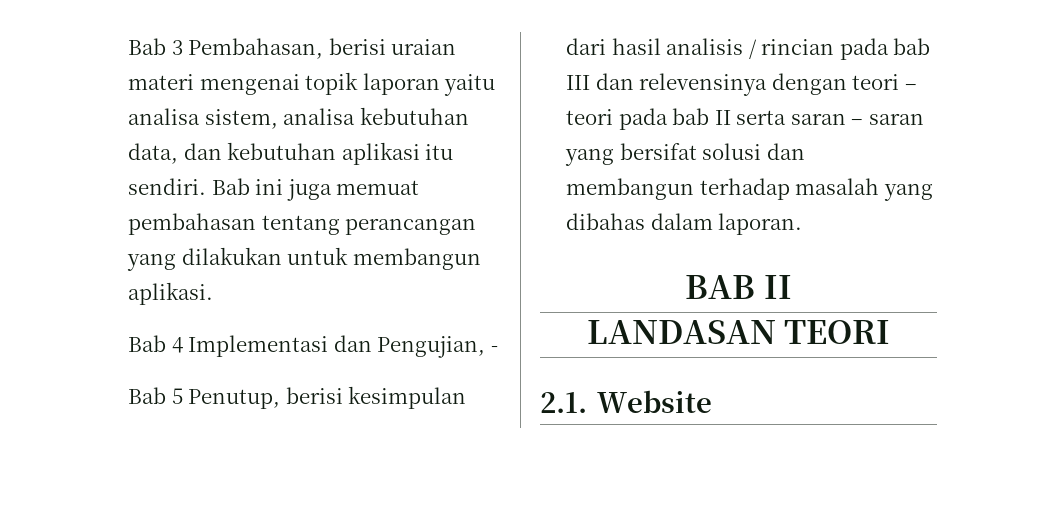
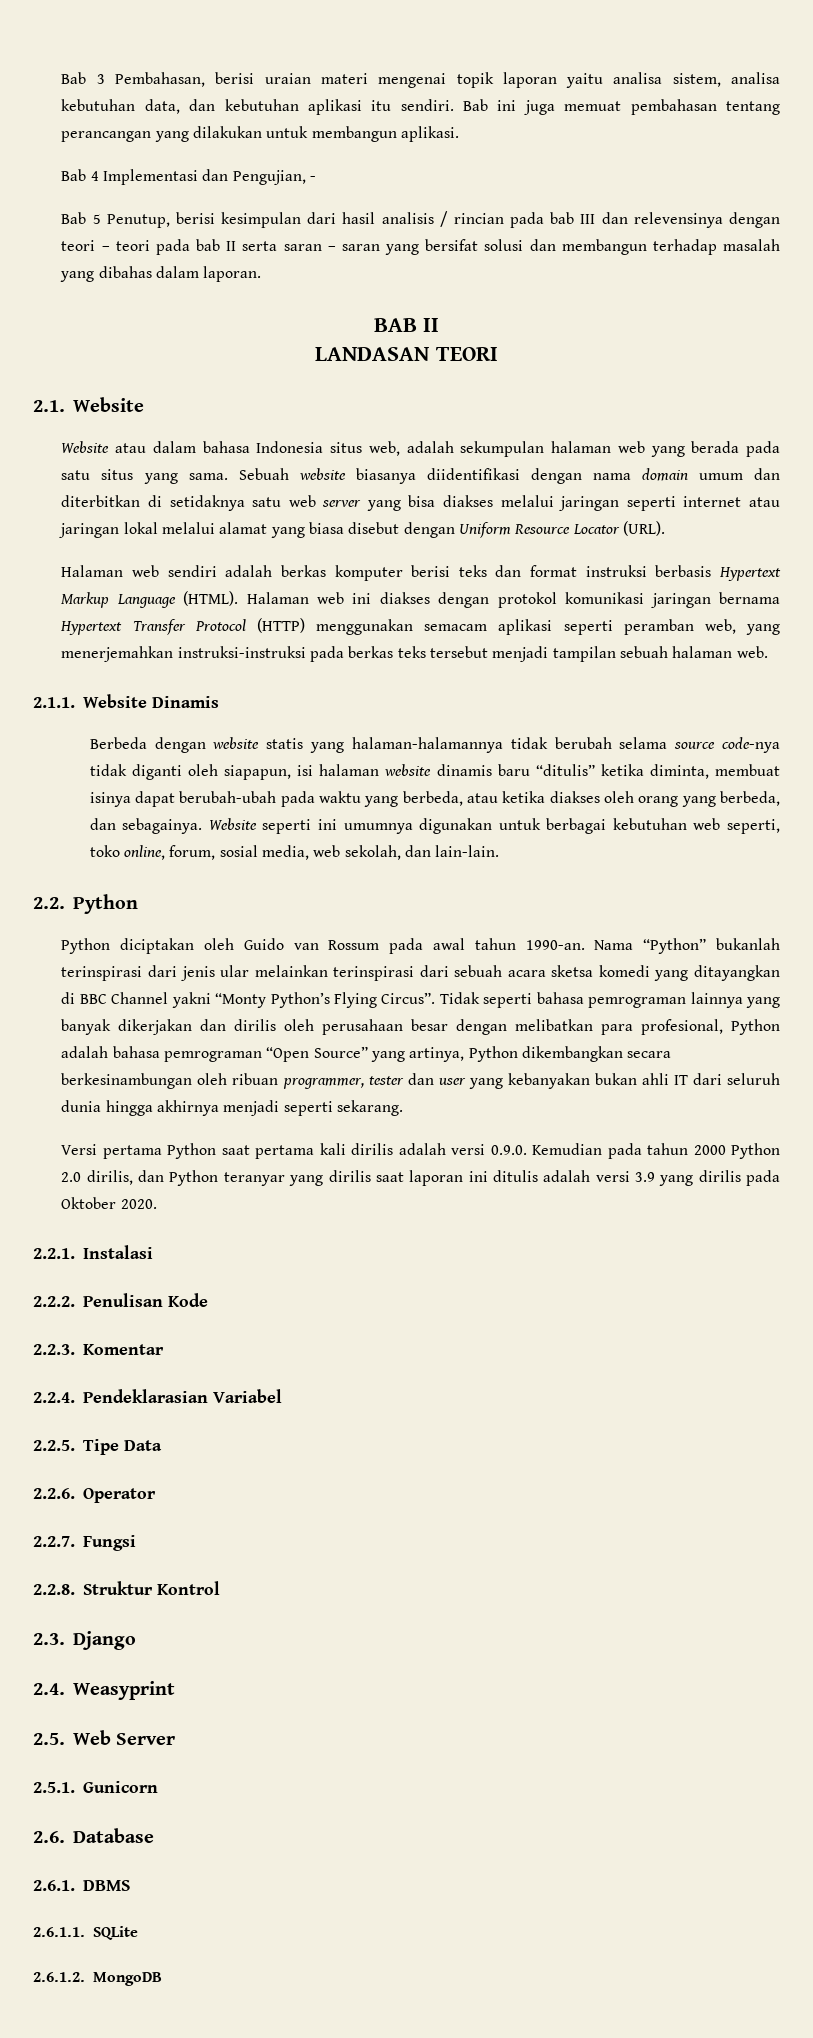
+ Website atau dalam bahasa Indonesia situs web, adalah sekumpulan halaman web yang berada pada satu situs yang sama. Sebuah website biasanya diidentifikasi dengan nama domain umum dan diterbitkan di setidaknya satu web server yang bisa diakses melalui jaringan seperti internet atau jaringan lokal melalui alamat yang biasa disebut dengan Uniform Resource Locator (URL).
+ Halaman web sendiri adalah berkas komputer berisi teks dan format instruksi berbasis Hypertext Markup Language (HTML). Halaman web ini diakses dengan protokol komunikasi jaringan bernama Hypertext Transfer Protocol (HTTP) menggunakan semacam aplikasi seperti peramban web, yang menerjemahkan instruksi-instruksi pada berkas teks tersebut menjadi tampilan sebuah halaman web.
+ 2.1.1. Website Dinamis
+ Berbeda dengan website statis yang halaman-halamannya tidak berubah selama source code-nya tidak diganti oleh siapapun, isi halaman website dinamis baru “ditulis” ketika diminta, membuat isinya dapat berubah-ubah pada waktu yang berbeda, atau ketika diakses oleh orang yang berbeda, dan sebagainya. Website seperti ini umumnya digunakan untuk berbagai kebutuhan web seperti, toko online, forum, sosial media, web sekolah, dan lain-lain.
+ 2.2. Python
+ Python diciptakan oleh Guido van Rossum pada awal tahun 1990-an. Nama “Python” bukanlah terinspirasi dari jenis ular melainkan terinspirasi dari sebuah acara sketsa komedi yang ditayangkan di BBC Channel yakni “Monty Python’s Flying Circus”. Tidak seperti bahasa pemrograman lainnya yang banyak dikerjakan dan dirilis oleh perusahaan besar dengan melibatkan para profesional, Python adalah bahasa pemrograman “Open Source” yang artinya, Python dikembangkan secara berkesinambungan oleh ribuan programmer, tester dan user yang kebanyakan bukan ahli IT dari seluruh dunia hingga akhirnya menjadi seperti sekarang.
+ Versi pertama Python saat pertama kali dirilis adalah versi 0.9.0. Kemudian pada tahun 2000 Python 2.0 dirilis, dan Python teranyar yang dirilis saat laporan ini ditulis adalah versi 3.9 yang dirilis pada Oktober 2020.
+ 2.2.1. Instalasi
+ 2.2.2. Penulisan Kode
+ 2.2.3. Komentar
+ 2.2.4. Pendeklarasian Variabel
+ 2.2.5. Tipe Data
+ 2.2.6. Operator
+ 2.2.7. Fungsi
+ 2.2.8. Struktur Kontrol
+ 2.3. Django
+ 2.4. Weasyprint
+ 2.5. Web Server
+ 2.5.1. Gunicorn
+ 2.6. Database
+ 2.6.1. DBMS
+ 2.6.1.1. SQLite
+ 2.6.1.2. MongoDB

